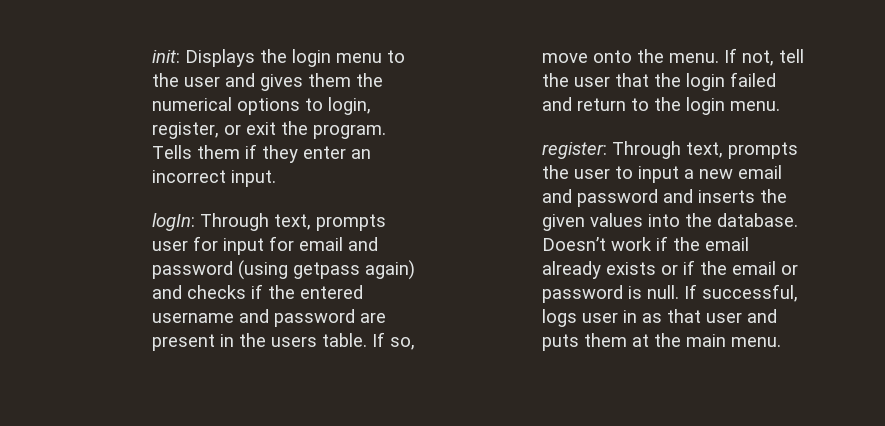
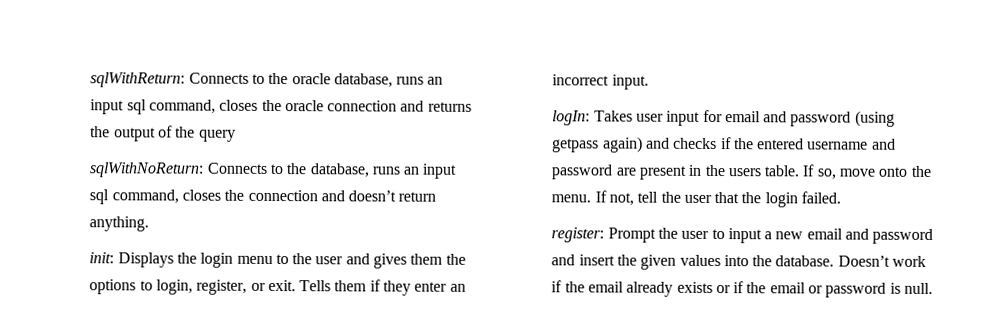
+ sqlWithReturn: Connects to the oracle database, runs an input sql command, closes the oracle connection and returns the output of the query
+ sqlWithNoReturn: Connects to the database, runs an input sql command, closes the connection and doesn’t return anything.
- init: Displays the login menu to the user and gives them the numerical options to login, register, or exit the program.
+ init: Displays the login menu to the user and gives them the options to login, register, or exit.
- logIn: Through text, prompts user for input for email and password (using getpass again) and checks if the entered username and password are present in the users table.
+ logIn: Takes user input for email and password (using getpass again) and checks if the entered username and password are present in the users table.
- If not, tell the user that the login failed and return to the login menu.
- register: Through text, prompts the user to input a new email and password and inserts the given values into the database.
+ If not, tell the user that the login failed.
+ register: Prompt the user to input a new email and password and insert the given values into the database.
- If successful, logs user in as that user and puts them at the main menu.

